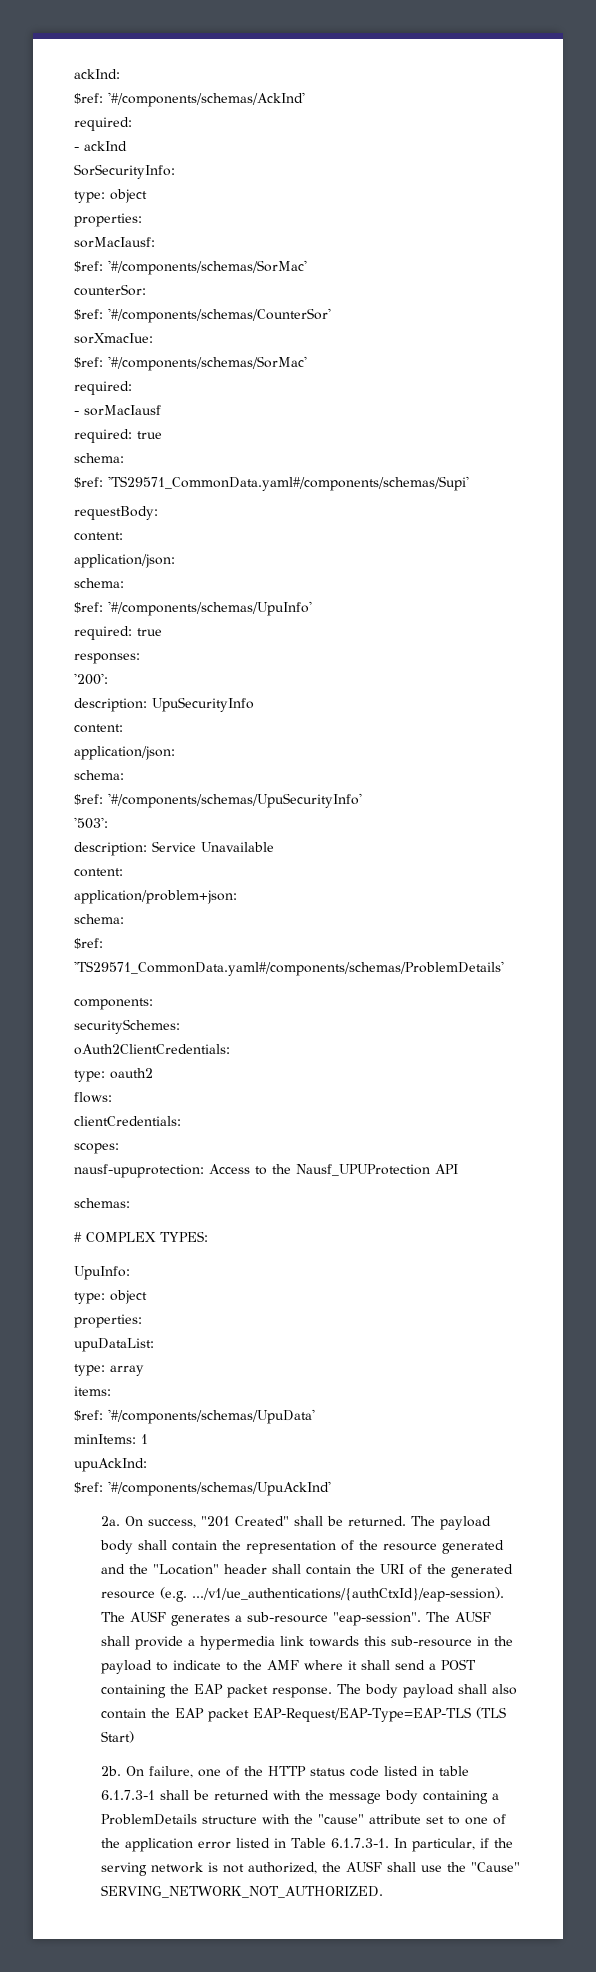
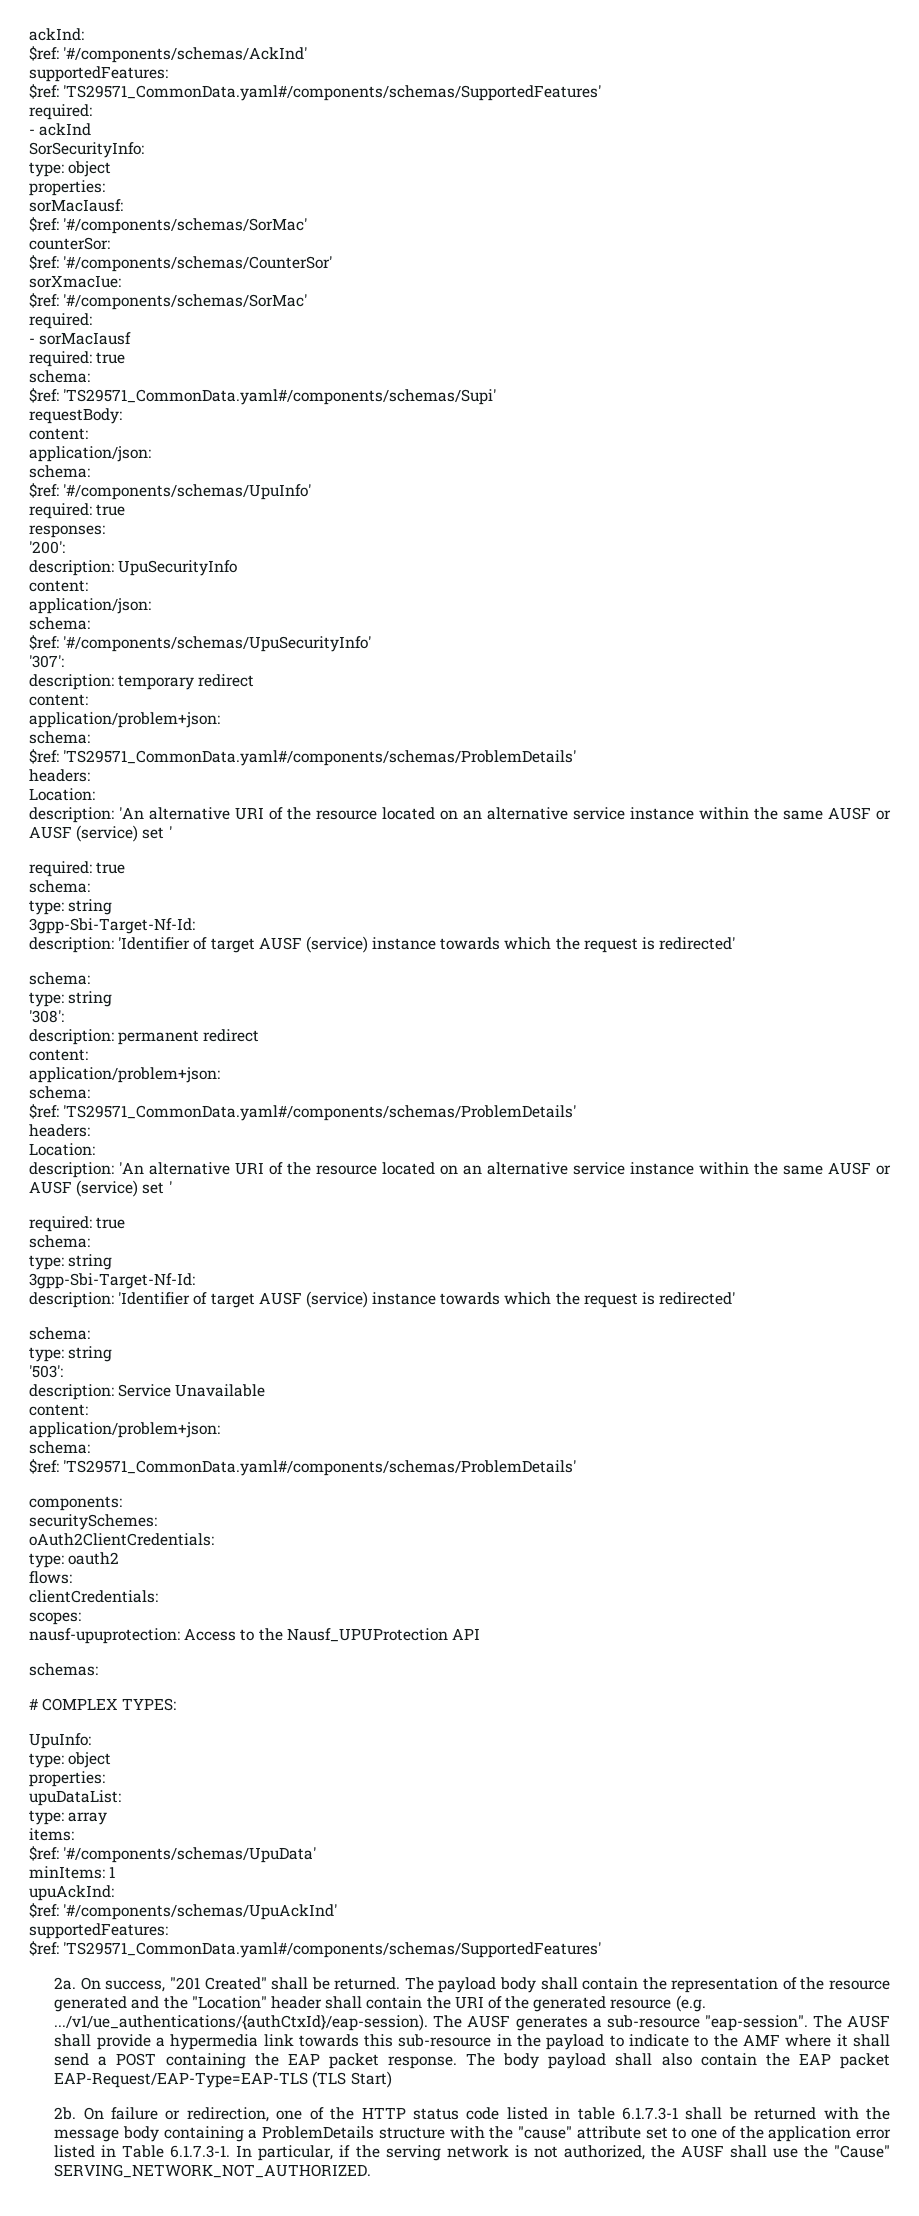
  $ref: '#/components/schemas/AckInd'
+ supportedFeatures:
+ $ref: 'TS29571_CommonData.yaml#/components/schemas/SupportedFeatures'
+ '307':
+ description: temporary redirect
+ content:
+ application/problem+json:
+ schema:
+ $ref: 'TS29571_CommonData.yaml#/components/schemas/ProblemDetails'
+ headers:
+ Location:
+ description: 'An alternative URI of the resource located on an alternative service instance within the same AUSF or AUSF (service) set '
+ required: true
+ schema:
+ type: string
+ 3gpp-Sbi-Target-Nf-Id:
+ description: 'Identifier of target AUSF (service) instance towards which the request is redirected'
+ schema:
+ type: string
+ '308':
+ description: permanent redirect
+ content:
+ application/problem+json:
+ schema:
+ $ref: 'TS29571_CommonData.yaml#/components/schemas/ProblemDetails'
+ headers:
+ Location:
+ description: 'An alternative URI of the resource located on an alternative service instance within the same AUSF or AUSF (service) set '
+ required: true
+ schema:
+ type: string
+ 3gpp-Sbi-Target-Nf-Id:
+ description: 'Identifier of target AUSF (service) instance towards which the request is redirected'
+ schema:
+ type: string
  $ref: '#/components/schemas/UpuAckInd'
+ supportedFeatures:
+ $ref: 'TS29571_CommonData.yaml#/components/schemas/SupportedFeatures'
- On failure, one of the HTTP status code listed in table 6.1.7.3-1 shall be returned with the message body containing a ProblemDetails structure with the "cause" attribute set to one of the application error listed in Table 6.1.7.3-1. In particular, if the serving network is not authorized, the AUSF shall use the "Cause" SERVING_NETWORK_NOT_AUTHORIZED.
+ On failure or redirection, one of the HTTP status code listed in table 6.1.7.3-1 shall be returned with the message body containing a ProblemDetails structure with the "cause" attribute set to one of the application error listed in Table 6.1.7.3-1. In particular, if the serving network is not authorized, the AUSF shall use the "Cause" SERVING_NETWORK_NOT_AUTHORIZED.

